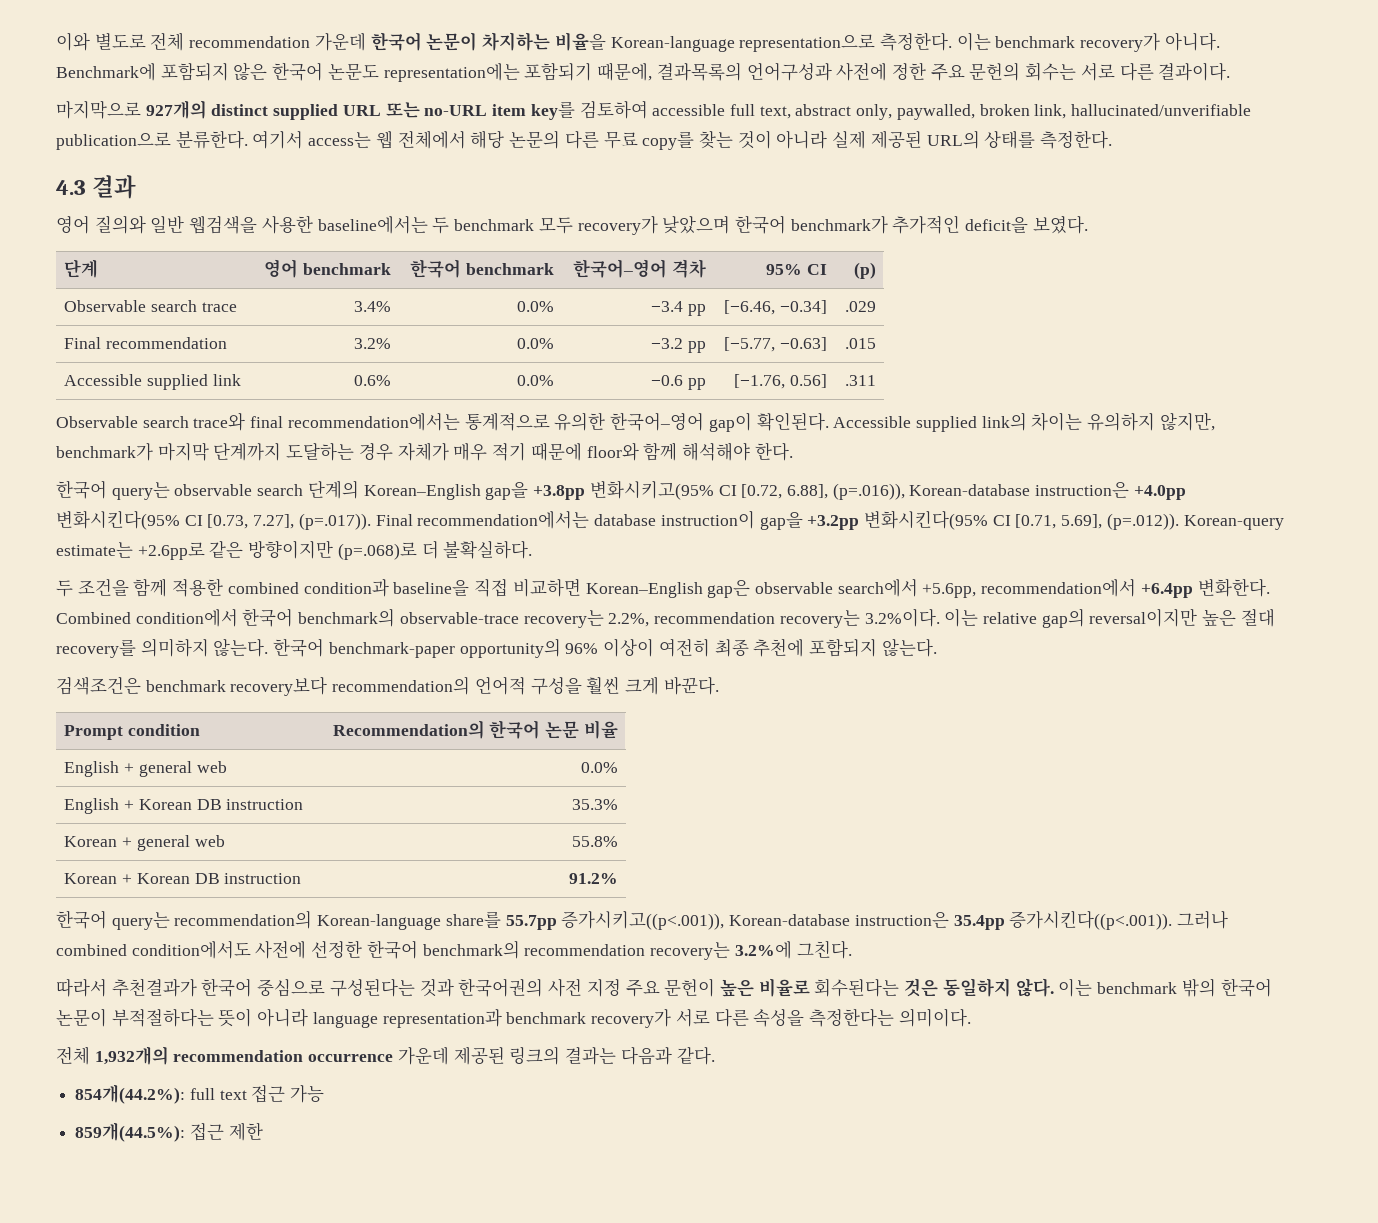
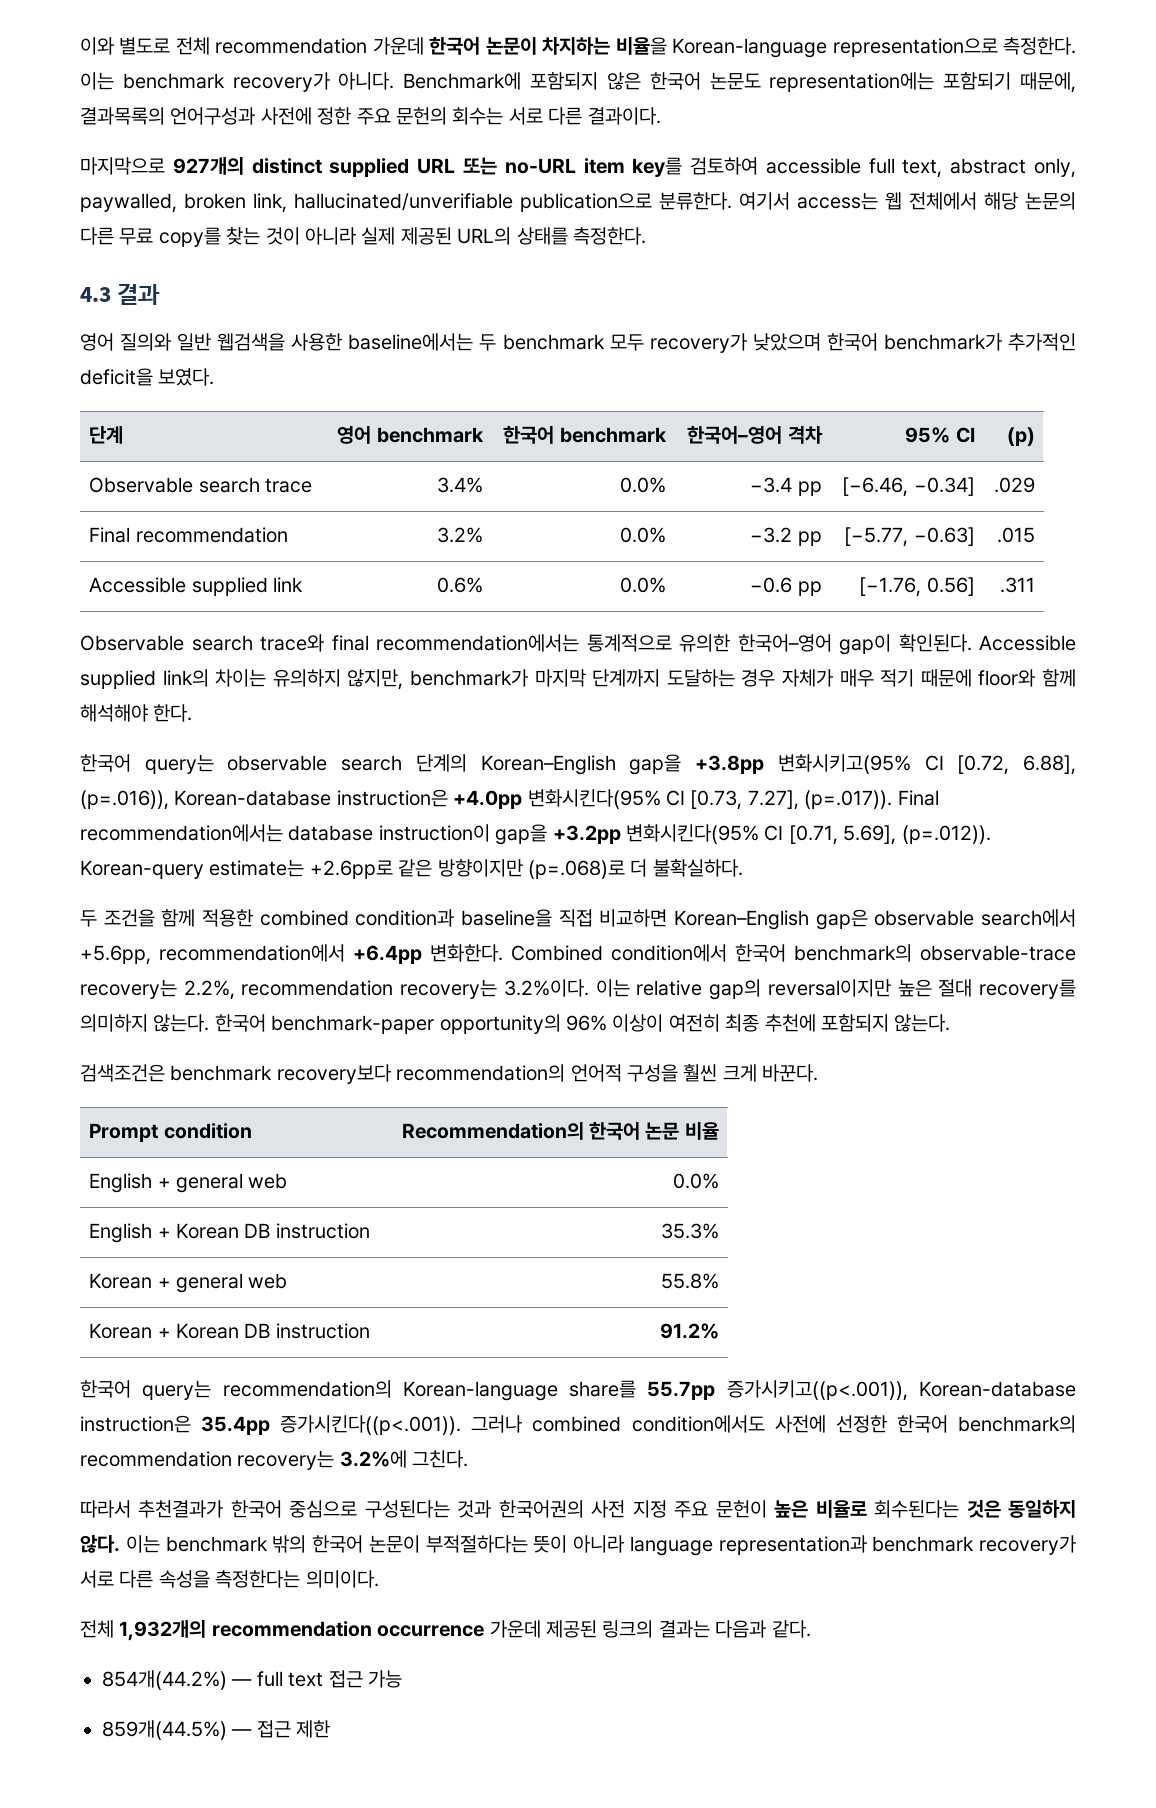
- 854개(44.2%): full text 접근 가능
+ 854개(44.2%) — full text 접근 가능
- 859개(44.5%): 접근 제한
+ 859개(44.5%) — 접근 제한

